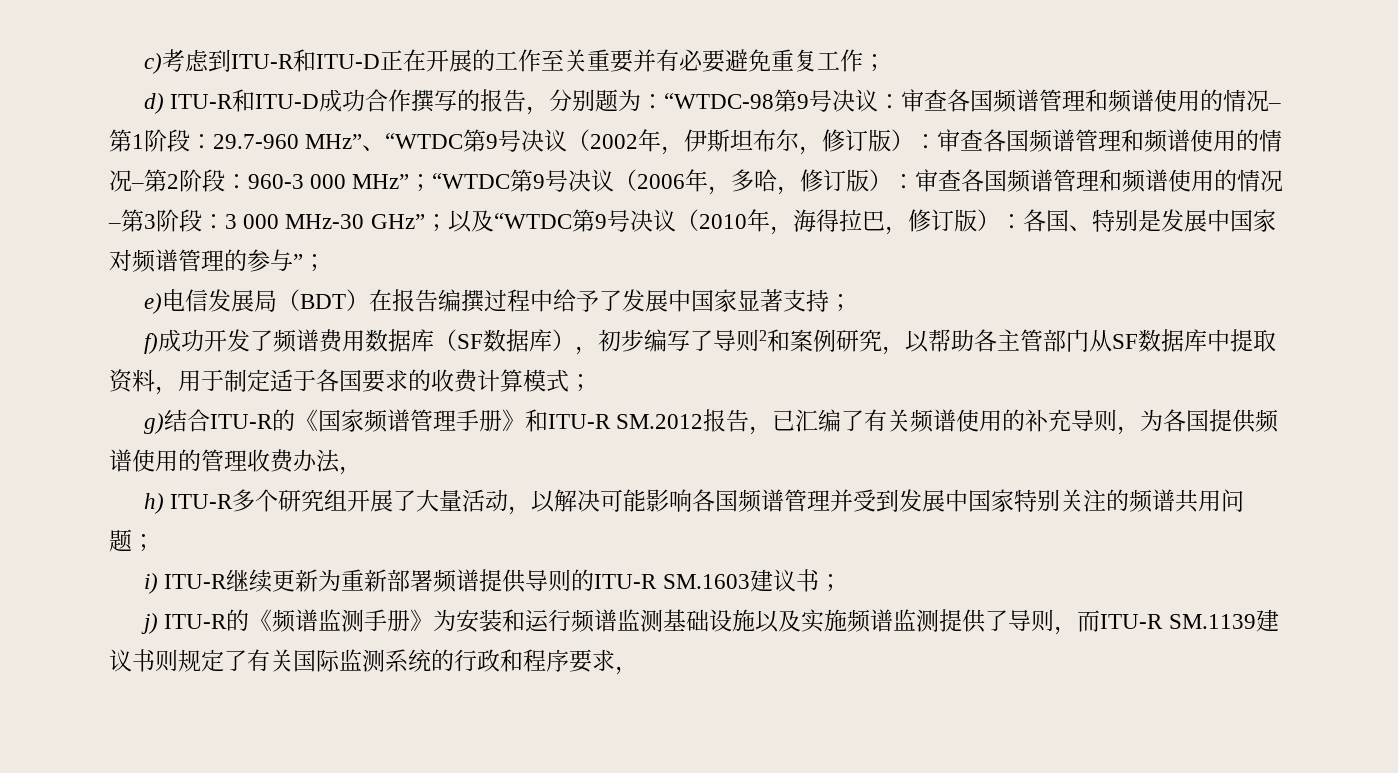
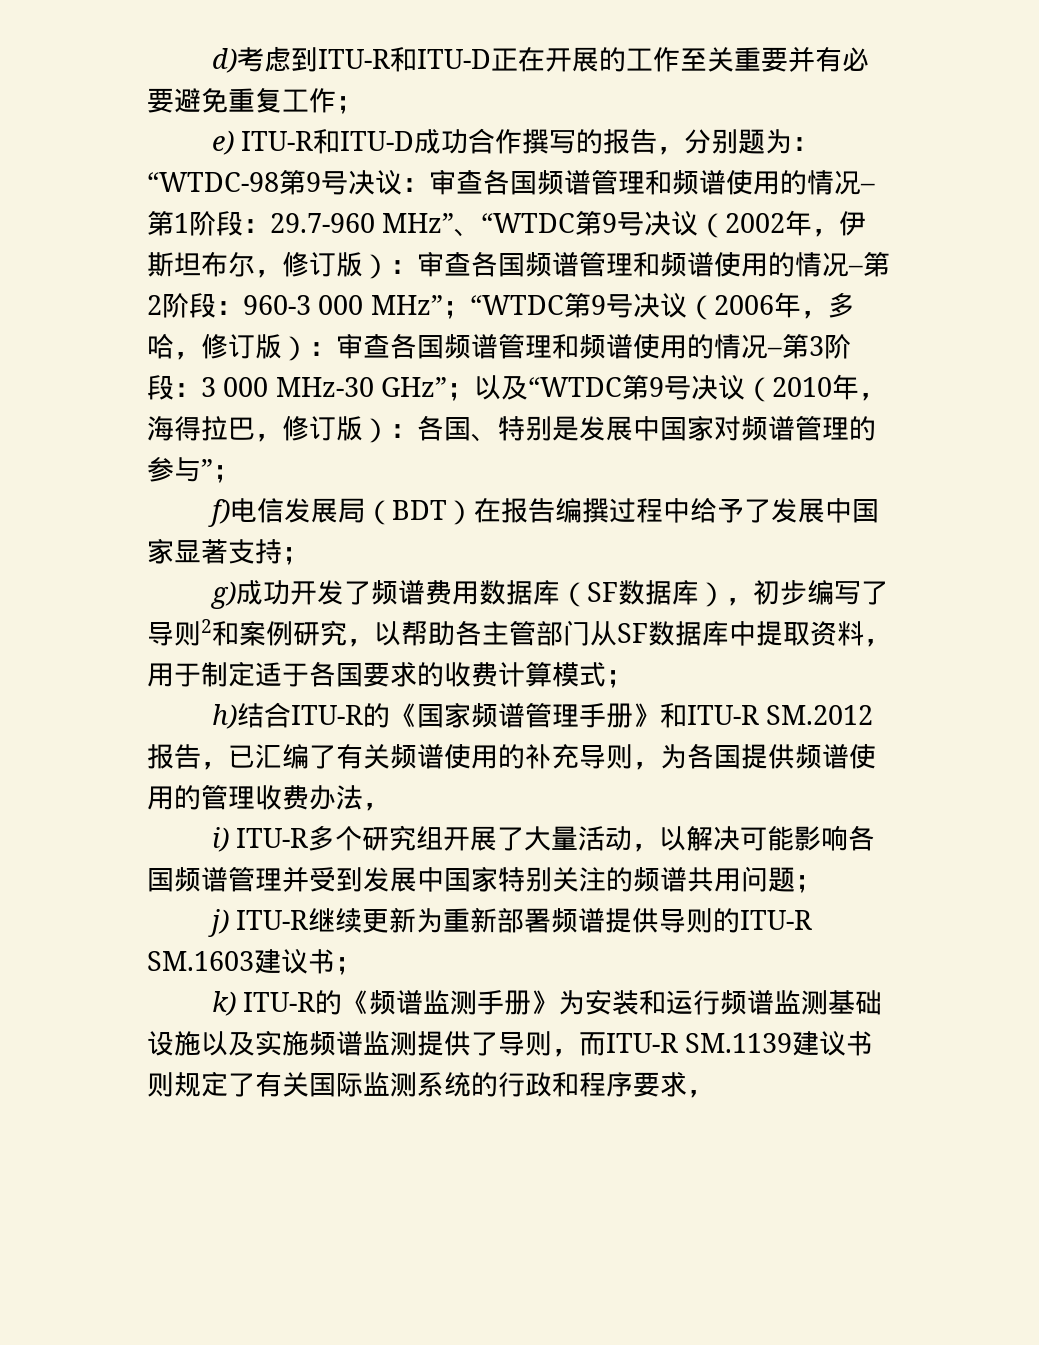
- c)考虑到ITU-R和ITU-D正在开展的工作至关重要并有必要避免重复工作；
+ d)考虑到ITU-R和ITU-D正在开展的工作至关重要并有必要避免重复工作；
- d) ITU-R和ITU-D成功合作撰写的报告，分别题为：
+ e) ITU-R和ITU-D成功合作撰写的报告，分别题为：
- e)电信发展局（BDT）在报告编撰过程中给予了发展中国家显著支持；
+ f)电信发展局（BDT）在报告编撰过程中给予了发展中国家显著支持；
- f)成功开发了频谱费用数据库（SF数据库），初步编写了导则2和案例研究，以帮助各主管部门从SF数据库中提取资料，用于制定适于各国要求的收费计算模式；
+ g)成功开发了频谱费用数据库（SF数据库），初步编写了导则2和案例研究，以帮助各主管部门从SF数据库中提取资料，用于制定适于各国要求的收费计算模式；
- g)结合ITU-R的《国家频谱管理手册》和ITU-R SM.2012报告，已汇编了有关频谱使用的补充导则，为各国提供频谱使用的管理收费办法，
+ h)结合ITU-R的《国家频谱管理手册》和ITU-R SM.2012报告，已汇编了有关频谱使用的补充导则，为各国提供频谱使用的管理收费办法，
- h) ITU-R多个研究组开展了大量活动，以解决可能影响各国频谱管理并受到发展中国家特别关注的频谱共用问题；
+ i) ITU-R多个研究组开展了大量活动，以解决可能影响各国频谱管理并受到发展中国家特别关注的频谱共用问题；
- i) ITU-R继续更新为重新部署频谱提供导则的ITU-R SM.1603建议书；
+ j) ITU-R继续更新为重新部署频谱提供导则的ITU-R SM.1603建议书；
- j) ITU-R的《频谱监测手册》为安装和运行频谱监测基础设施以及实施频谱监测提供了导则，而ITU-R SM.1139建议书则规定了有关国际监测系统的行政和程序要求，
+ k) ITU-R的《频谱监测手册》为安装和运行频谱监测基础设施以及实施频谱监测提供了导则，而ITU-R SM.1139建议书则规定了有关国际监测系统的行政和程序要求，

